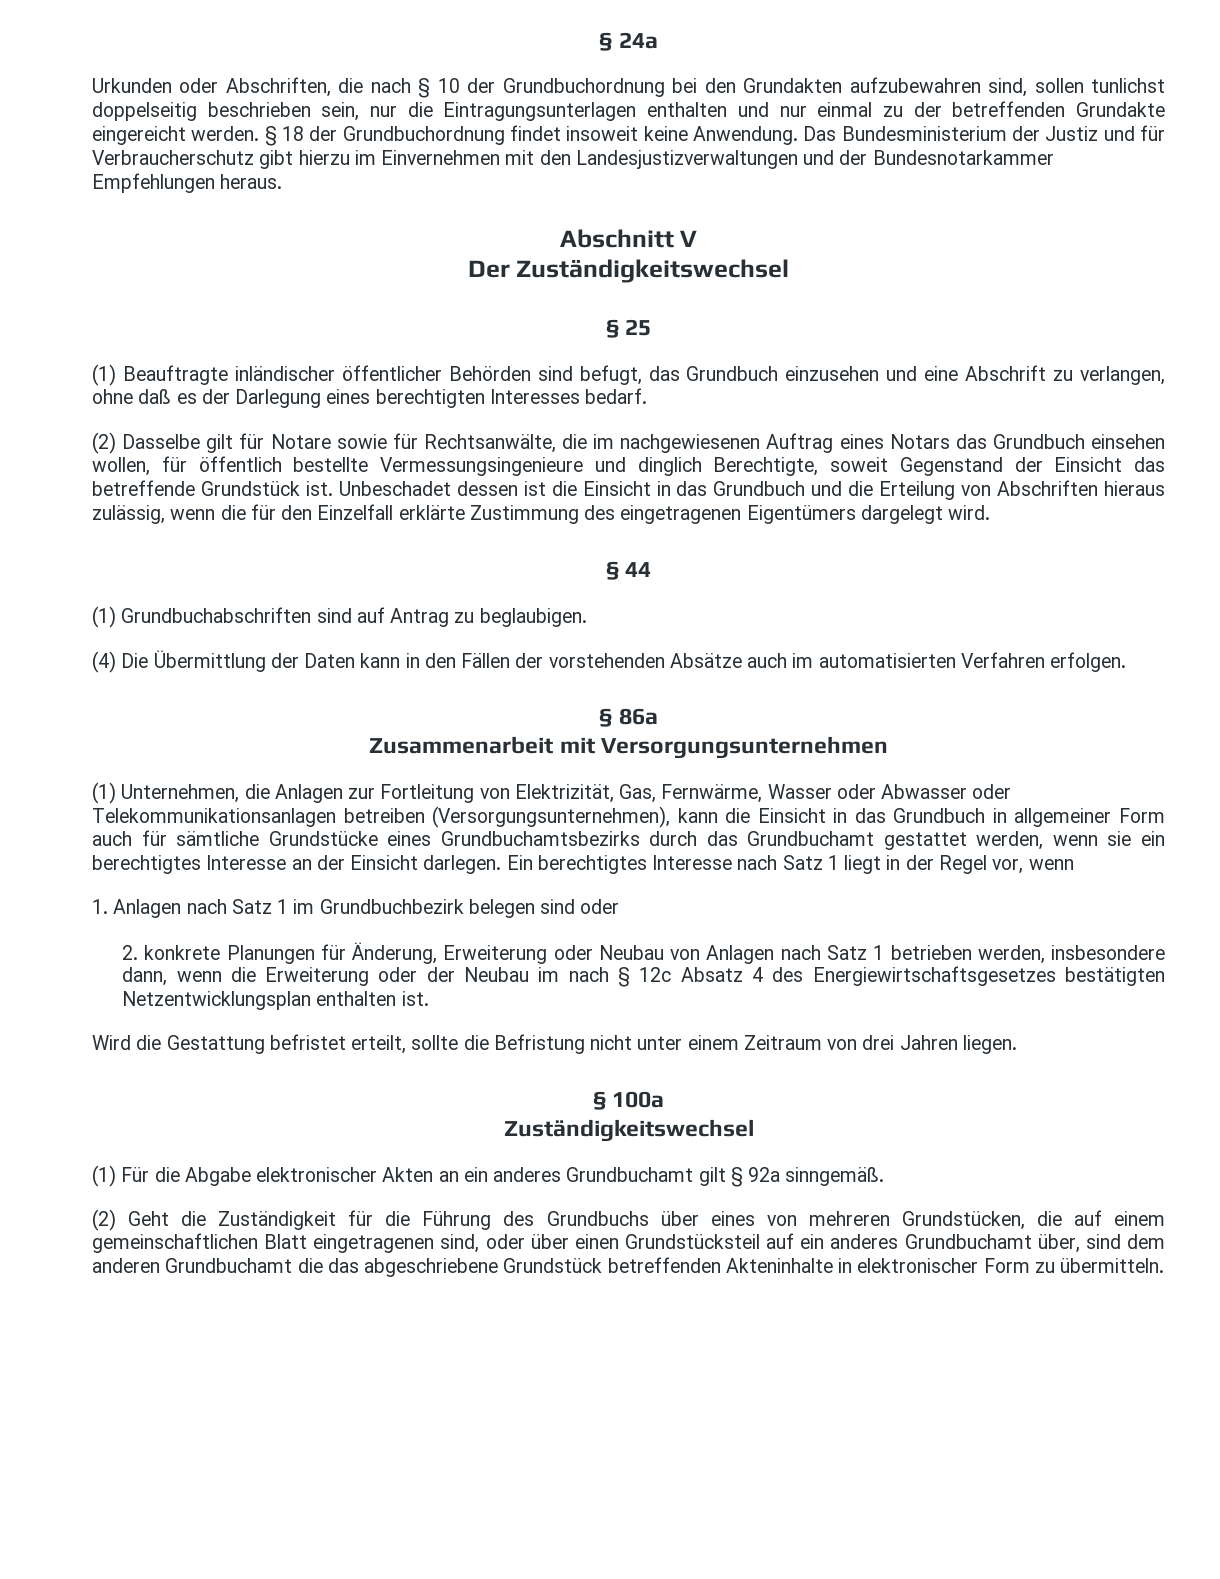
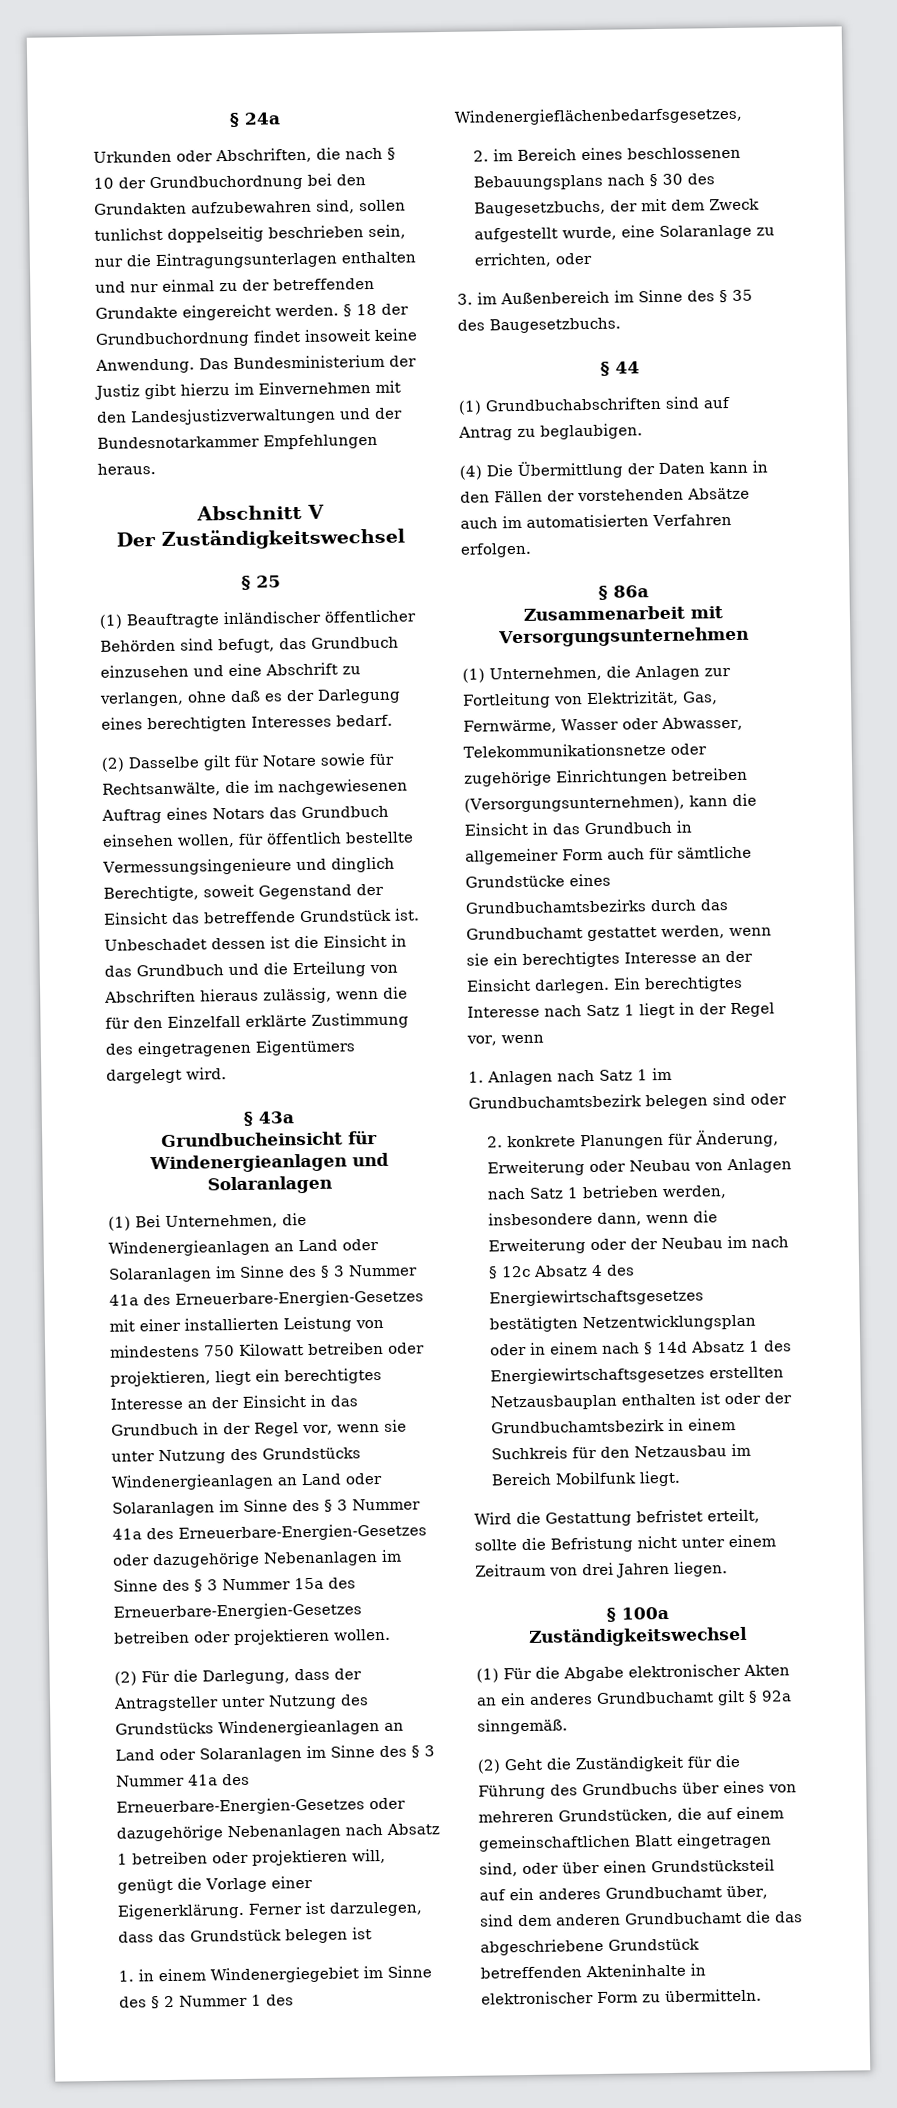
- Das Bundesministerium der Justiz und für Verbraucherschutz gibt hierzu im Einvernehmen mit den Landesjustizverwaltungen und der Bundesnotarkammer Empfehlungen heraus.
+ Das Bundesministerium der Justiz gibt hierzu im Einvernehmen mit den Landesjustizverwaltungen und der Bundesnotarkammer Empfehlungen heraus.
+ § 43a
+ Grundbucheinsicht für Windenergieanlagen und Solaranlagen
+ (1) Bei Unternehmen, die Windenergieanlagen an Land oder Solaranlagen im Sinne des § 3 Nummer 41a des Erneuerbare-Energien-Gesetzes mit einer installierten Leistung von mindestens 750 Kilowatt betreiben oder projektieren, liegt ein berechtigtes Interesse an der Einsicht in das Grundbuch in der Regel vor, wenn sie unter Nutzung des Grundstücks Windenergieanlagen an Land oder Solaranlagen im Sinne des § 3 Nummer 41a des Erneuerbare-Energien-Gesetzes oder dazugehörige Nebenanlagen im Sinne des § 3 Nummer 15a des Erneuerbare-Energien-Gesetzes betreiben oder projektieren wollen.
+ (2) Für die Darlegung, dass der Antragsteller unter Nutzung des Grundstücks Windenergieanlagen an Land oder Solaranlagen im Sinne des § 3 Nummer 41a des Erneuerbare-Energien-Gesetzes oder dazugehörige Nebenanlagen nach Absatz 1 betreiben oder projektieren will, genügt die Vorlage einer Eigenerklärung. Ferner ist darzulegen, dass das Grundstück belegen ist
+ 1. in einem Windenergiegebiet im Sinne des § 2 Nummer 1 des Windenergieflächenbedarfsgesetzes,
+ 2. im Bereich eines beschlossenen Bebauungsplans nach § 30 des Baugesetzbuchs, der mit dem Zweck aufgestellt wurde, eine Solaranlage zu errichten, oder
+ 3. im Außenbereich im Sinne des § 35 des Baugesetzbuchs.
- (1) Unternehmen, die Anlagen zur Fortleitung von Elektrizität, Gas, Fernwärme, Wasser oder Abwasser oder Telekommunikationsanlagen betreiben (Versorgungsunternehmen), kann die Einsicht in das Grundbuch in allgemeiner Form auch für sämtliche Grundstücke eines Grundbuchamtsbezirks durch das Grundbuchamt gestattet werden, wenn sie ein berechtigtes Interesse an der Einsicht darlegen.
+ (1) Unternehmen, die Anlagen zur Fortleitung von Elektrizität, Gas, Fernwärme, Wasser oder Abwasser, Telekommunikationsnetze oder zugehörige Einrichtungen betreiben (Versorgungsunternehmen), kann die Einsicht in das Grundbuch in allgemeiner Form auch für sämtliche Grundstücke eines Grundbuchamtsbezirks durch das Grundbuchamt gestattet werden, wenn sie ein berechtigtes Interesse an der Einsicht darlegen.
- 1. Anlagen nach Satz 1 im Grundbuchbezirk belegen sind oder
+ 1. Anlagen nach Satz 1 im Grundbuchamtsbezirk belegen sind oder
- 2. konkrete Planungen für Änderung, Erweiterung oder Neubau von Anlagen nach Satz 1 betrieben werden, insbesondere dann, wenn die Erweiterung oder der Neubau im nach § 12c Absatz 4 des Energiewirtschaftsgesetzes bestätigten Netzentwicklungsplan enthalten ist.
+ 2. konkrete Planungen für Änderung, Erweiterung oder Neubau von Anlagen nach Satz 1 betrieben werden, insbesondere dann, wenn die Erweiterung oder der Neubau im nach § 12c Absatz 4 des Energiewirtschaftsgesetzes bestätigten Netzentwicklungsplan oder in einem nach § 14d Absatz 1 des Energiewirtschaftsgesetzes erstellten Netzausbauplan enthalten ist oder der Grundbuchamtsbezirk in einem Suchkreis für den Netzausbau im Bereich Mobilfunk liegt.
- (2) Geht die Zuständigkeit für die Führung des Grundbuchs über eines von mehreren Grundstücken, die auf einem gemeinschaftlichen Blatt eingetragenen sind, oder über einen Grundstücksteil auf ein anderes Grundbuchamt über, sind dem anderen Grundbuchamt die das abgeschriebene Grundstück betreffenden Akteninhalte in elektronischer Form zu übermitteln.
+ (2) Geht die Zuständigkeit für die Führung des Grundbuchs über eines von mehreren Grundstücken, die auf einem gemeinschaftlichen Blatt eingetragen sind, oder über einen Grundstücksteil auf ein anderes Grundbuchamt über, sind dem anderen Grundbuchamt die das abgeschriebene Grundstück betreffenden Akteninhalte in elektronischer Form zu übermitteln.

